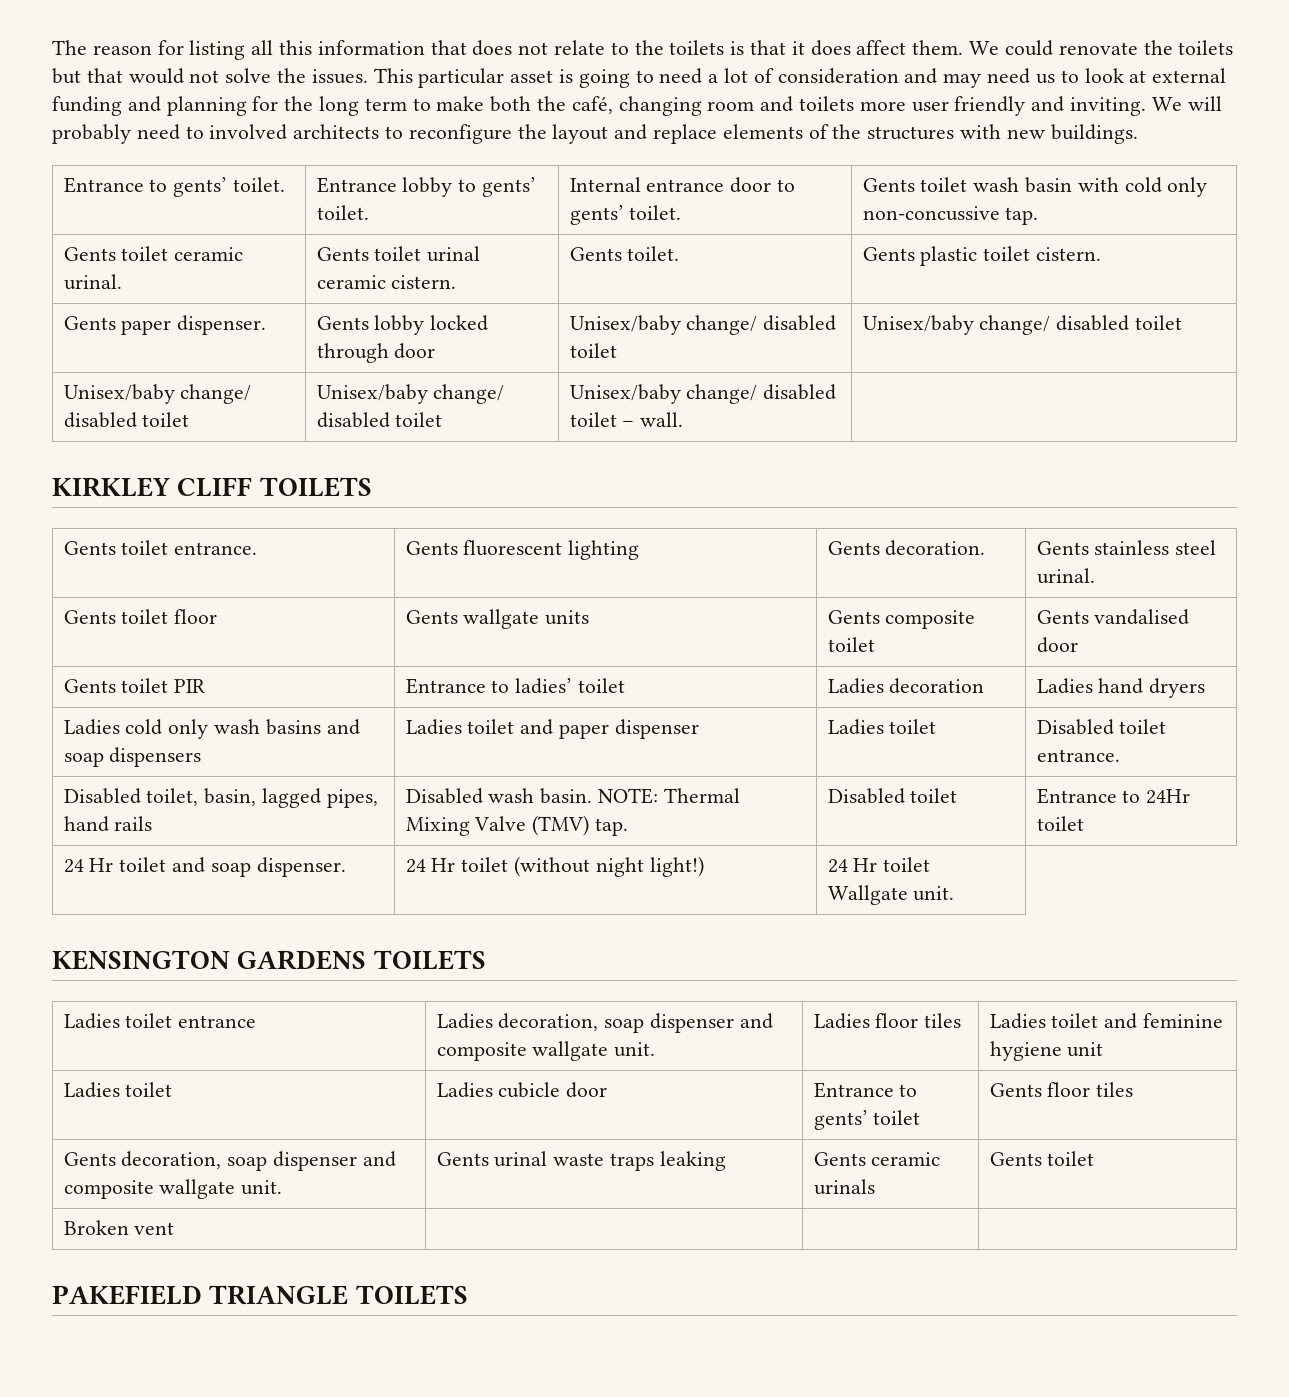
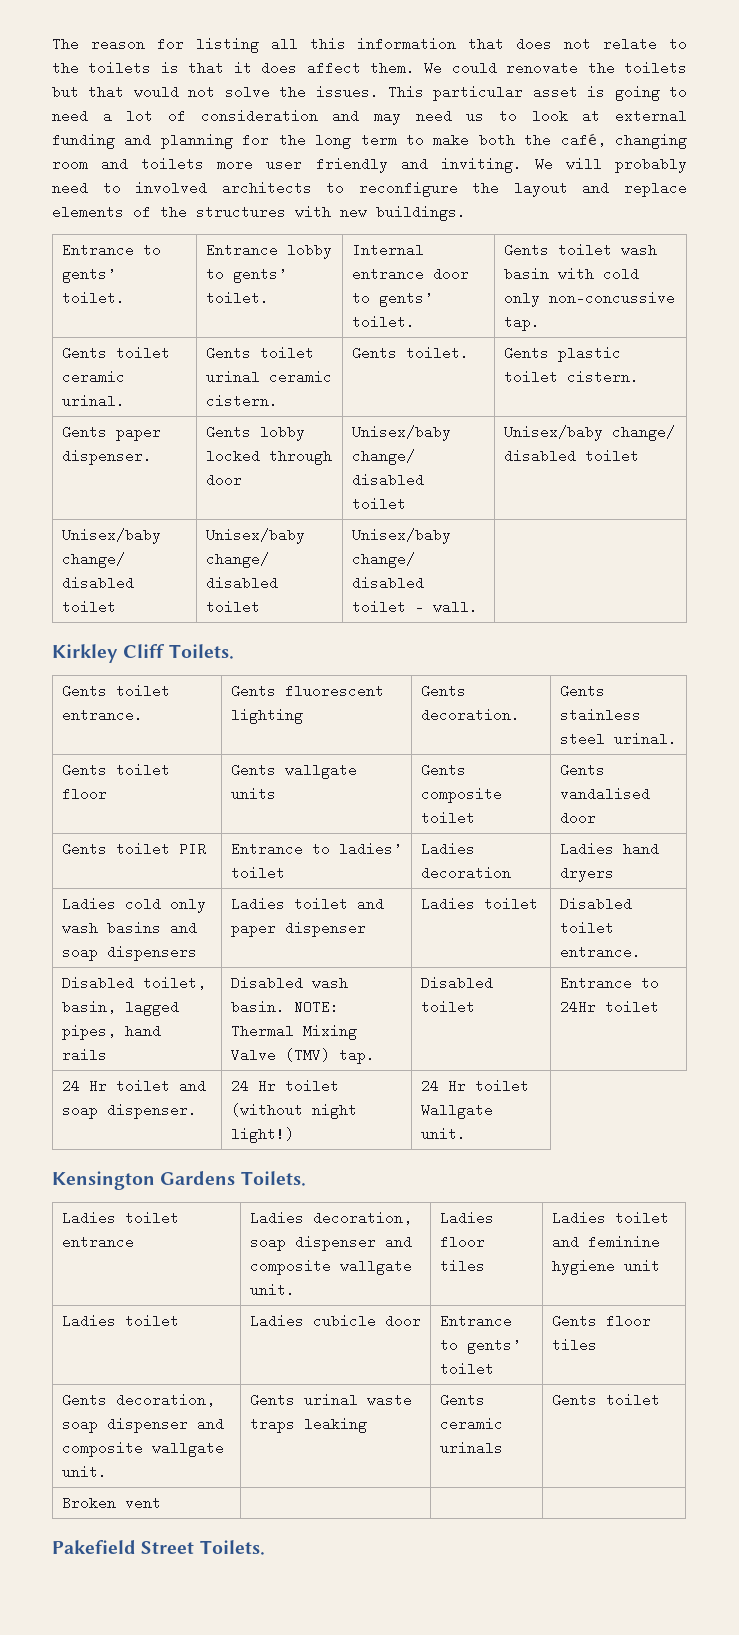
- KIRKLEY CLIFF TOILETS
+ Kirkley Cliff Toilets.
- KENSINGTON GARDENS TOILETS
+ Kensington Gardens Toilets.
- PAKEFIELD TRIANGLE TOILETS
+ Pakefield Street Toilets.

